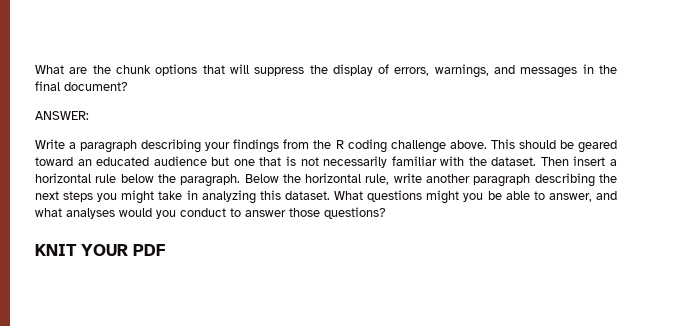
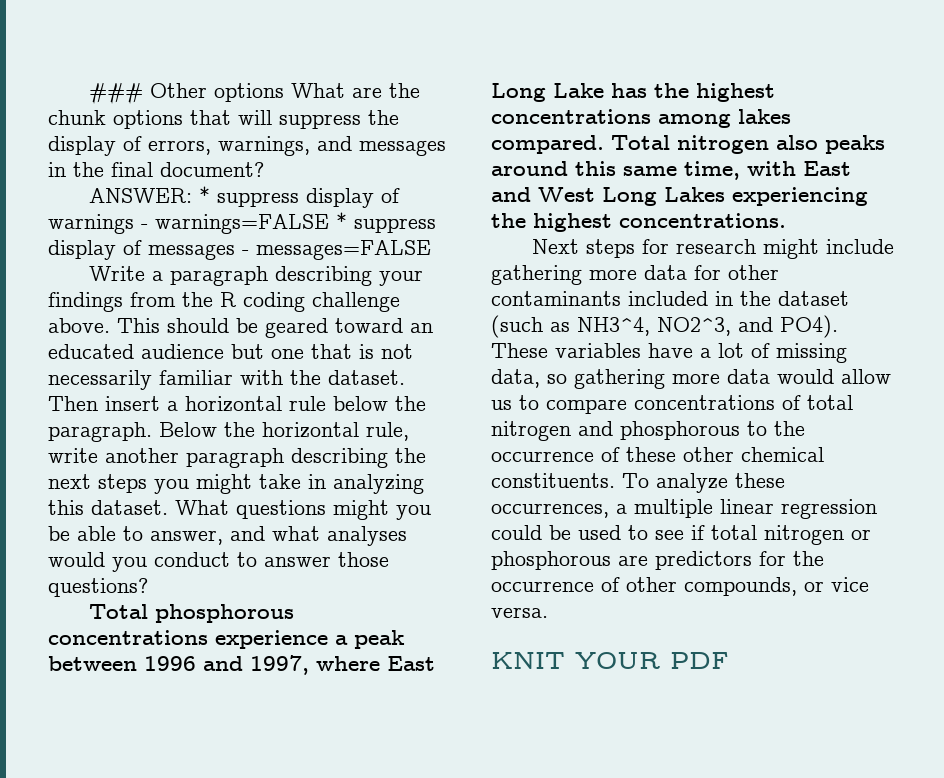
- What are the chunk options that will suppress the display of errors, warnings, and messages in the final document?
+ ### Other options What are the chunk options that will suppress the display of errors, warnings, and messages in the final document?
- ANSWER:
+ ANSWER: * suppress display of warnings - warnings=FALSE * suppress display of messages - messages=FALSE
+ Total phosphorous concentrations experience a peak between 1996 and 1997, where East Long Lake has the highest concentrations among lakes compared. Total nitrogen also peaks around this same time, with East and West Long Lakes experiencing the highest concentrations.
+ Next steps for research might include gathering more data for other contaminants included in the dataset (such as NH3^4, NO2^3, and PO4). These variables have a lot of missing data, so gathering more data would allow us to compare concentrations of total nitrogen and phosphorous to the occurrence of these other chemical constituents. To analyze these occurrences, a multiple linear regression could be used to see if total nitrogen or phosphorous are predictors for the occurrence of other compounds, or vice versa.

